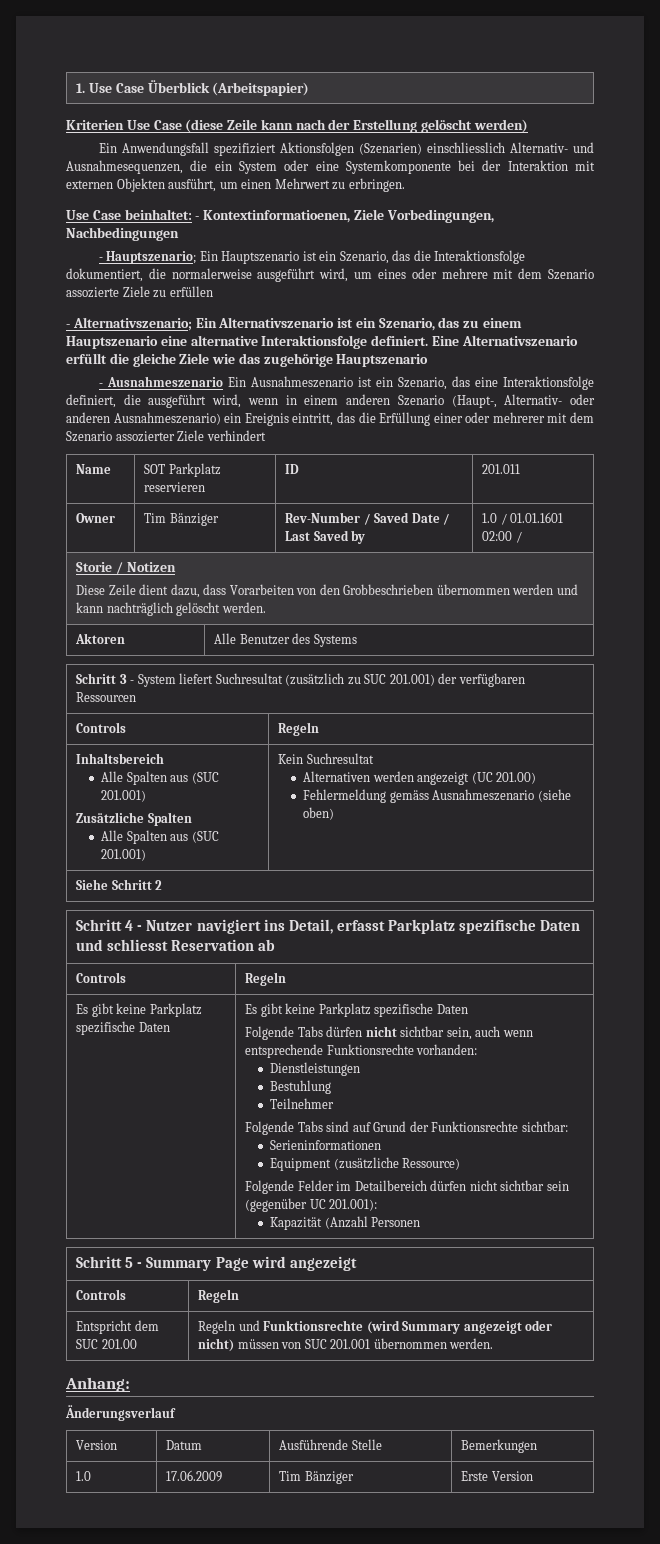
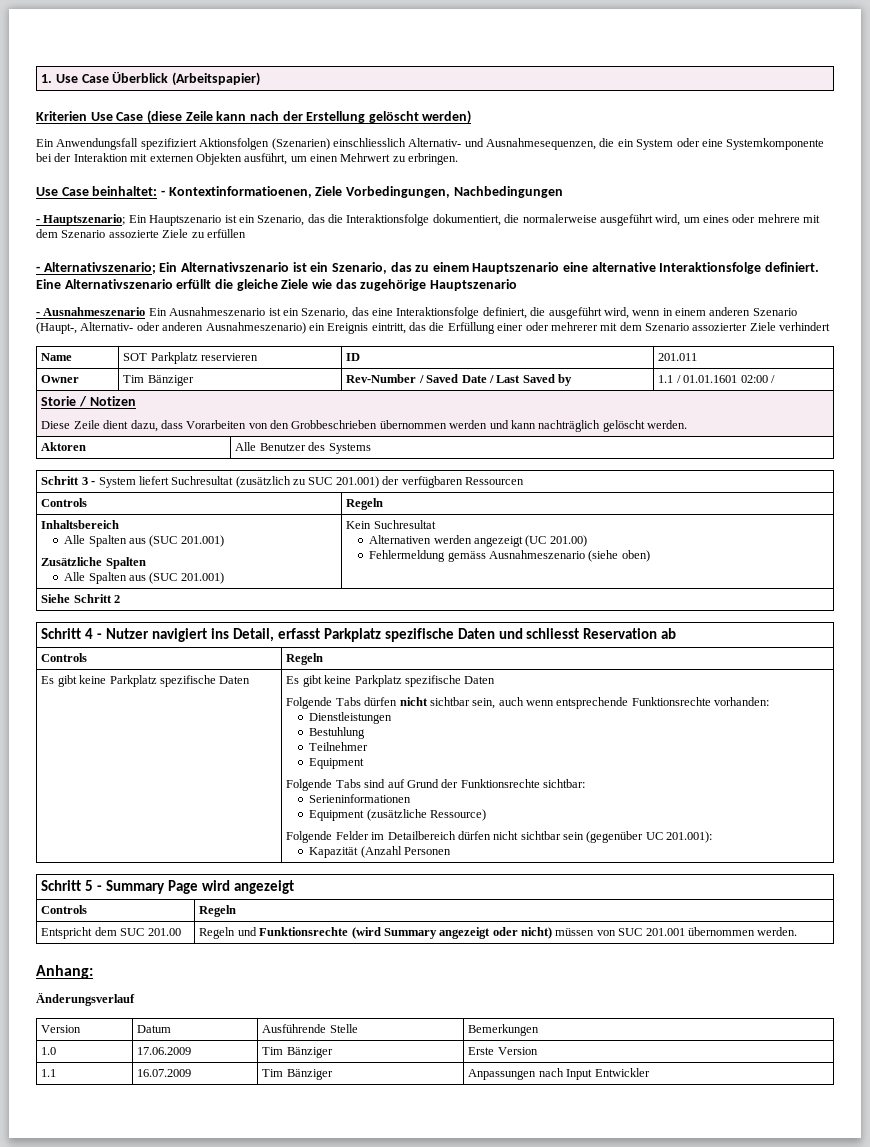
- Owner | Tim Bänziger | Rev-Number / Saved Date / Last Saved by | 1.0 / 01.01.1601 02:00 /
+ Owner | Tim Bänziger | Rev-Number / Saved Date / Last Saved by | 1.1 / 01.01.1601 02:00 /
  Teilnehmer
+ Equipment
+ 1.1 | 16.07.2009 | Tim Bänziger | Anpassungen nach Input Entwickler

